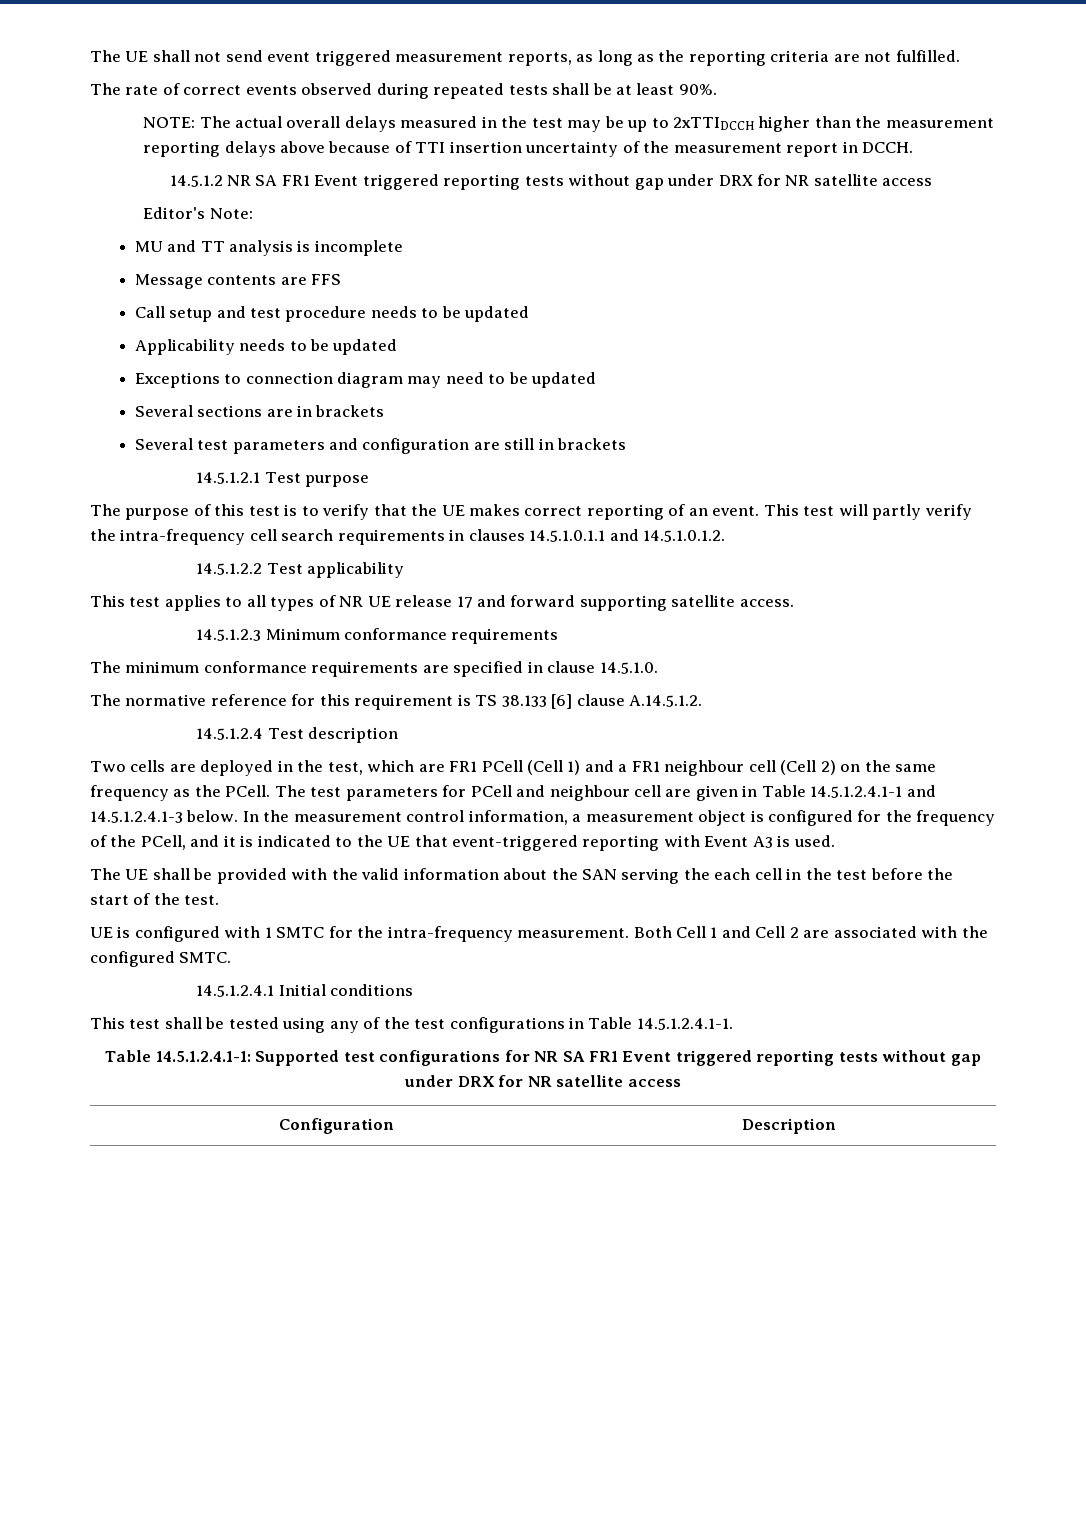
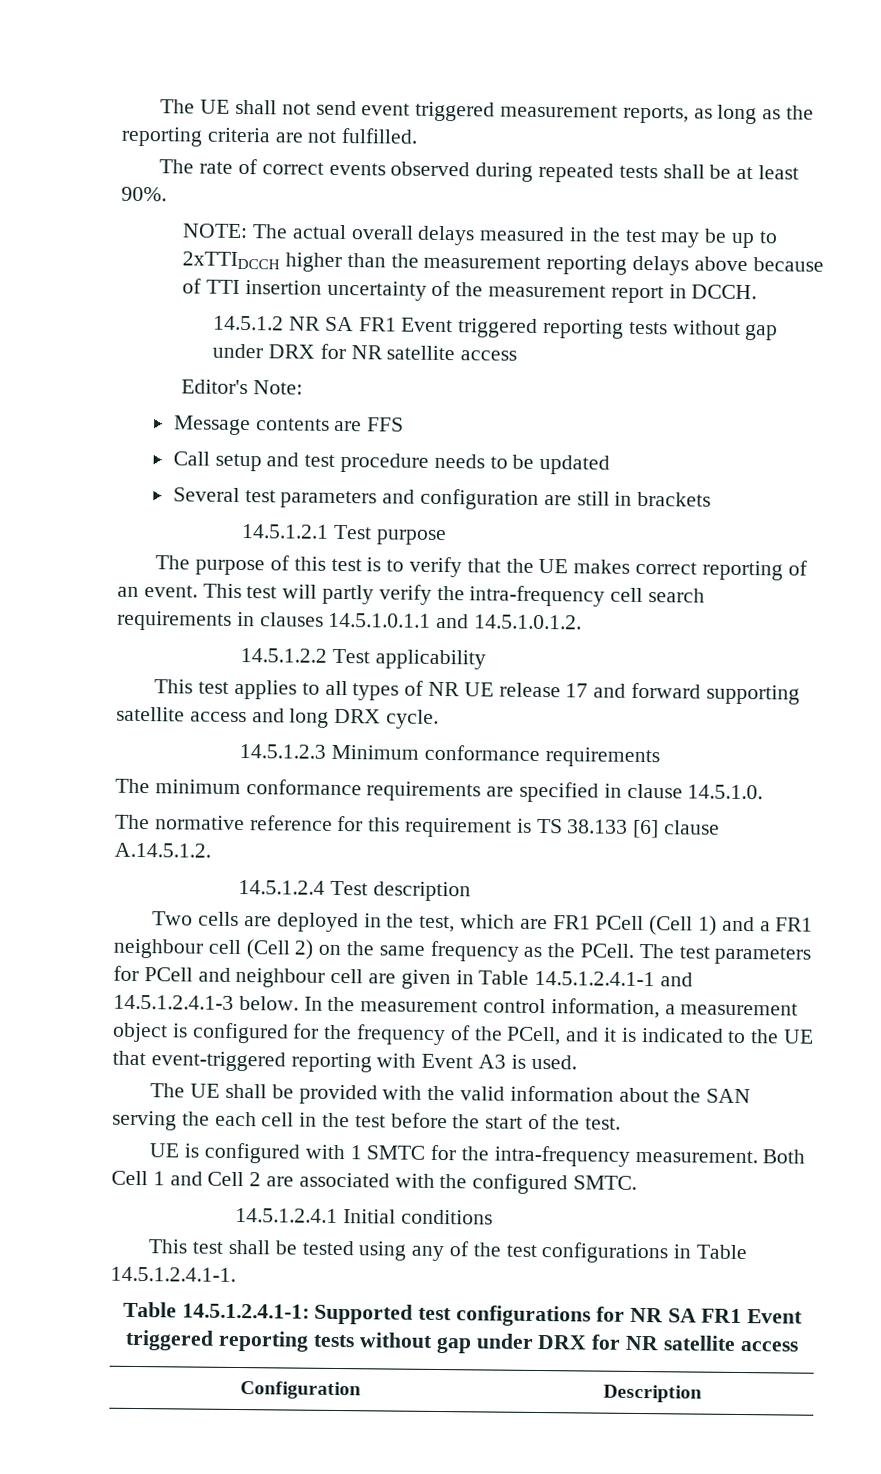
- MU and TT analysis is incomplete
- Applicability needs to be updated
- Exceptions to connection diagram may need to be updated
- Several sections are in brackets
- This test applies to all types of NR UE release 17 and forward supporting satellite access.
+ This test applies to all types of NR UE release 17 and forward supporting satellite access and long DRX cycle.

